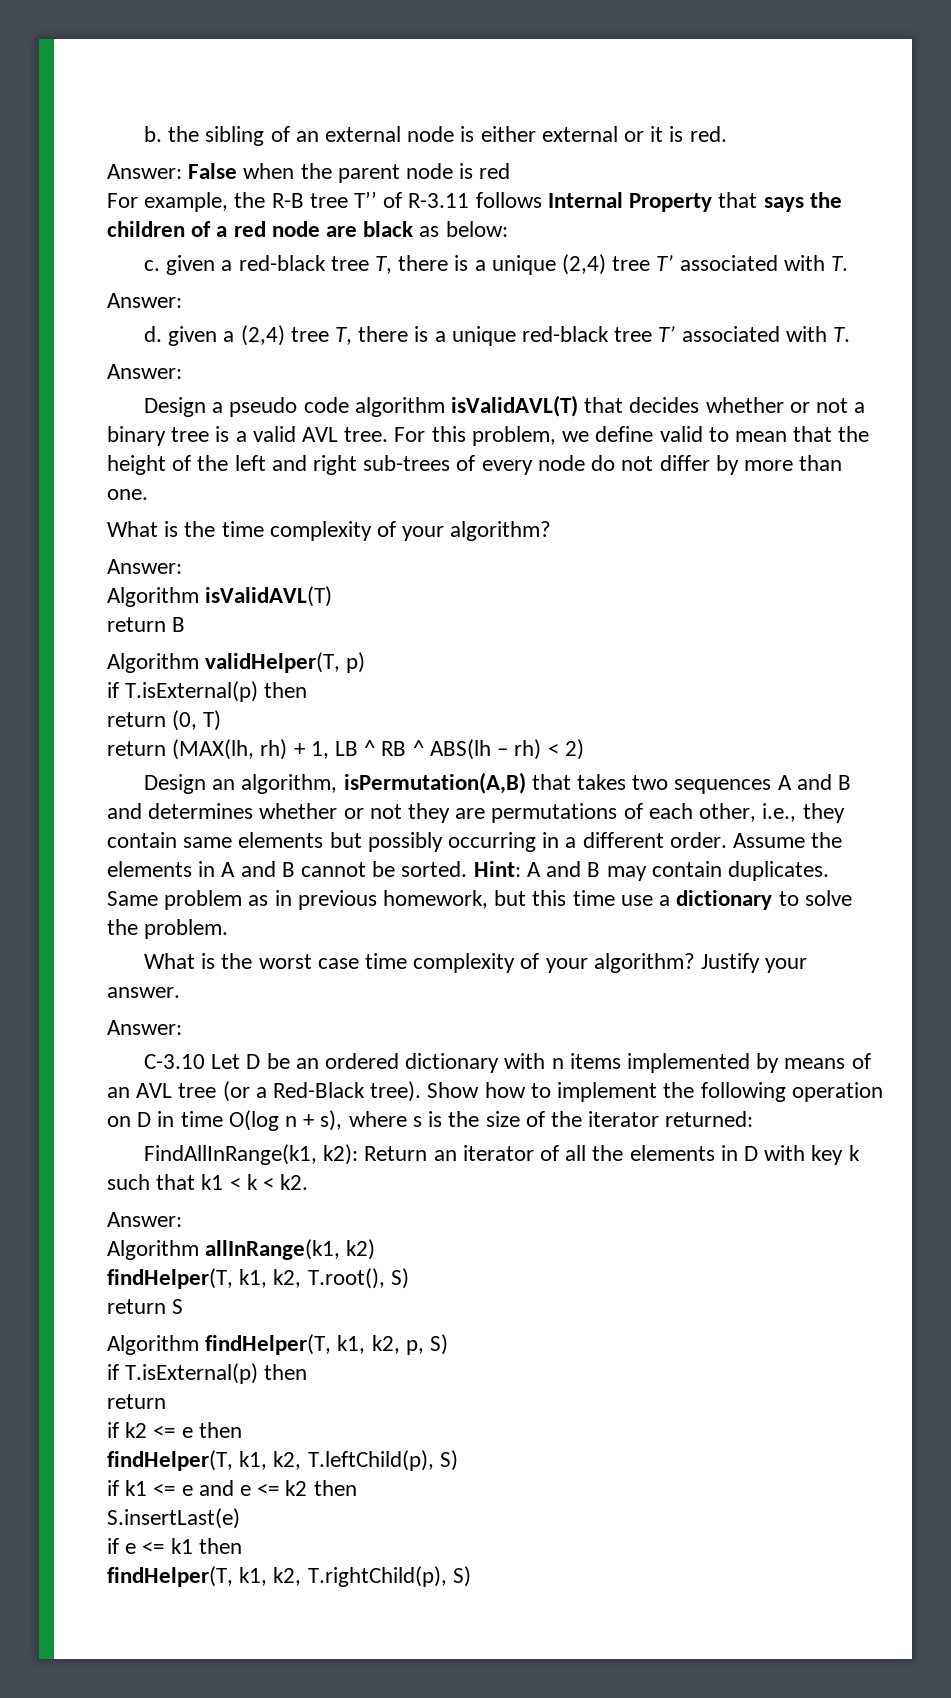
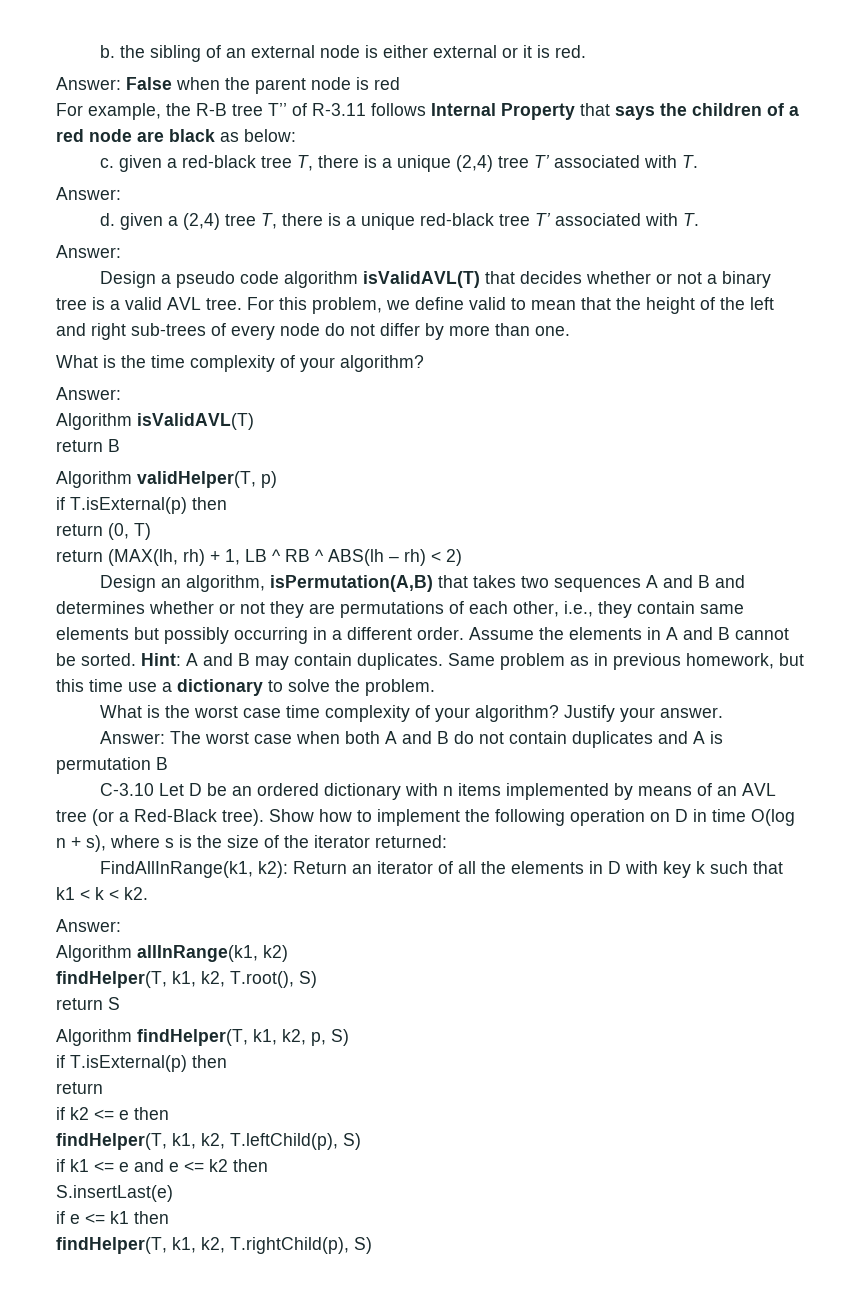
  Justify your answer.
- Answer:
+ Answer: The worst case when both A and B do not contain duplicates and A is permutation B

